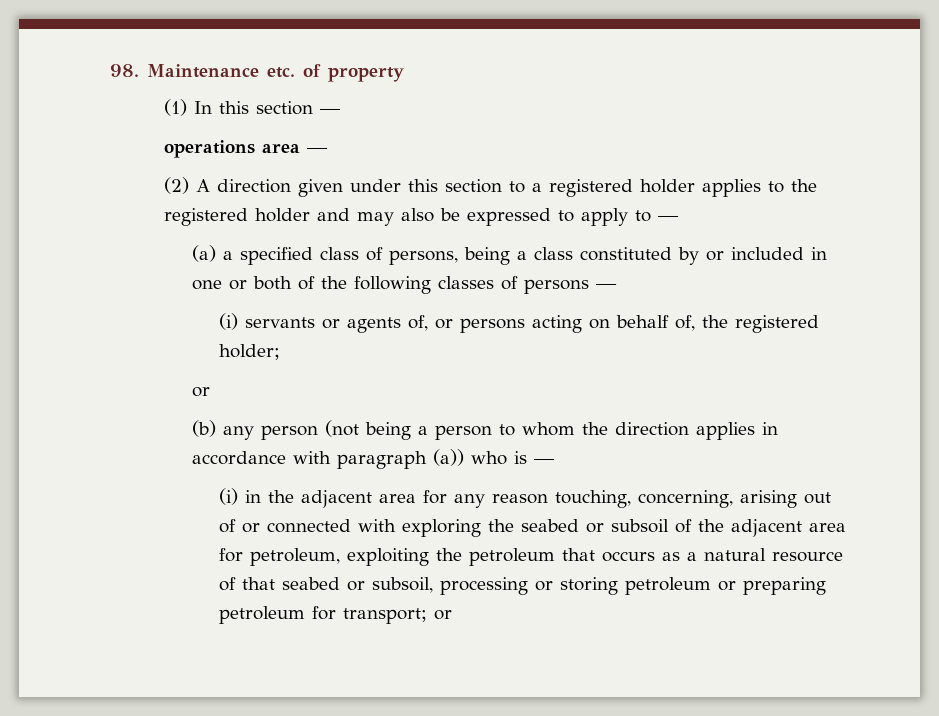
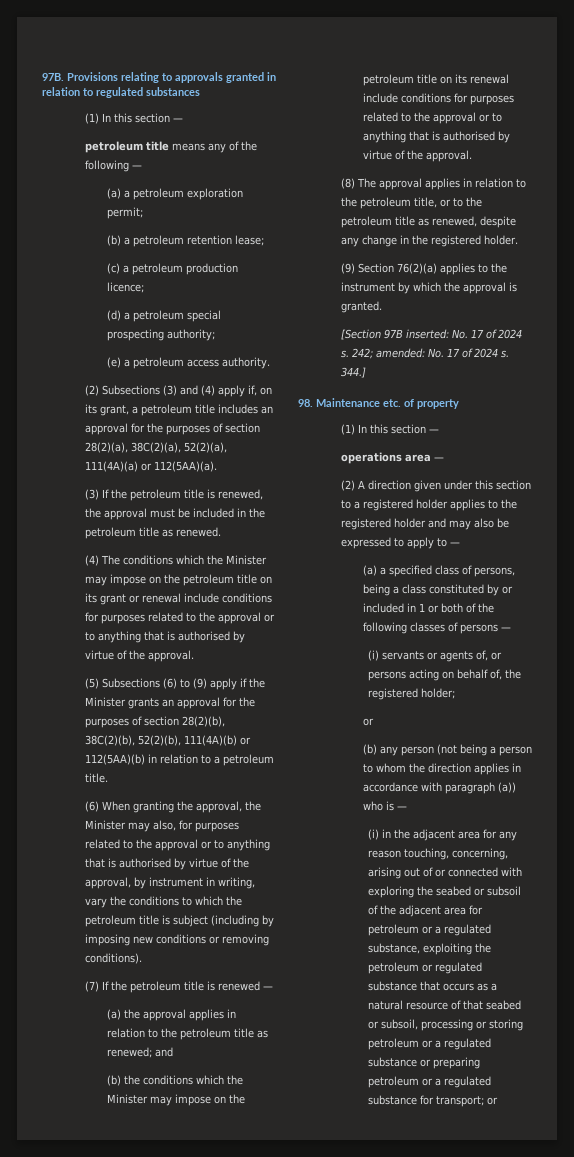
+ 97B. Provisions relating to approvals granted in relation to regulated substances
+ (1) In this section —
+ petroleum title means any of the following —
+ (a) a petroleum exploration permit;
+ (b) a petroleum retention lease;
+ (c) a petroleum production licence;
+ (d) a petroleum special prospecting authority;
+ (e) a petroleum access authority.
+ (2) Subsections (3) and (4) apply if, on its grant, a petroleum title includes an approval for the purposes of section 28(2)(a), 38C(2)(a), 52(2)(a), 111(4A)(a) or 112(5AA)(a).
+ (3) If the petroleum title is renewed, the approval must be included in the petroleum title as renewed.
+ (4) The conditions which the Minister may impose on the petroleum title on its grant or renewal include conditions for purposes related to the approval or to anything that is authorised by virtue of the approval.
+ (5) Subsections (6) to (9) apply if the Minister grants an approval for the purposes of section 28(2)(b), 38C(2)(b), 52(2)(b), 111(4A)(b) or 112(5AA)(b) in relation to a petroleum title.
+ (6) When granting the approval, the Minister may also, for purposes related to the approval or to anything that is authorised by virtue of the approval, by instrument in writing, vary the conditions to which the petroleum title is subject (including by imposing new conditions or removing conditions).
+ (7) If the petroleum title is renewed —
+ (a) the approval applies in relation to the petroleum title as renewed; and
+ (b) the conditions which the Minister may impose on the petroleum title on its renewal include conditions for purposes related to the approval or to anything that is authorised by virtue of the approval.
+ (8) The approval applies in relation to the petroleum title, or to the petroleum title as renewed, despite any change in the registered holder.
+ (9) Section 76(2)(a) applies to the instrument by which the approval is granted.
+ [Section 97B inserted: No. 17 of 2024 s. 242; amended: No. 17 of 2024 s. 344.]
- (a) a specified class of persons, being a class constituted by or included in one or both of the following classes of persons —
+ (a) a specified class of persons, being a class constituted by or included in 1 or both of the following classes of persons —
- (i) in the adjacent area for any reason touching, concerning, arising out of or connected with exploring the seabed or subsoil of the adjacent area for petroleum, exploiting the petroleum that occurs as a natural resource of that seabed or subsoil, processing or storing petroleum or preparing petroleum for transport; or
+ (i) in the adjacent area for any reason touching, concerning, arising out of or connected with exploring the seabed or subsoil of the adjacent area for petroleum or a regulated substance, exploiting the petroleum or regulated substance that occurs as a natural resource of that seabed or subsoil, processing or storing petroleum or a regulated substance or preparing petroleum or a regulated substance for transport; or

